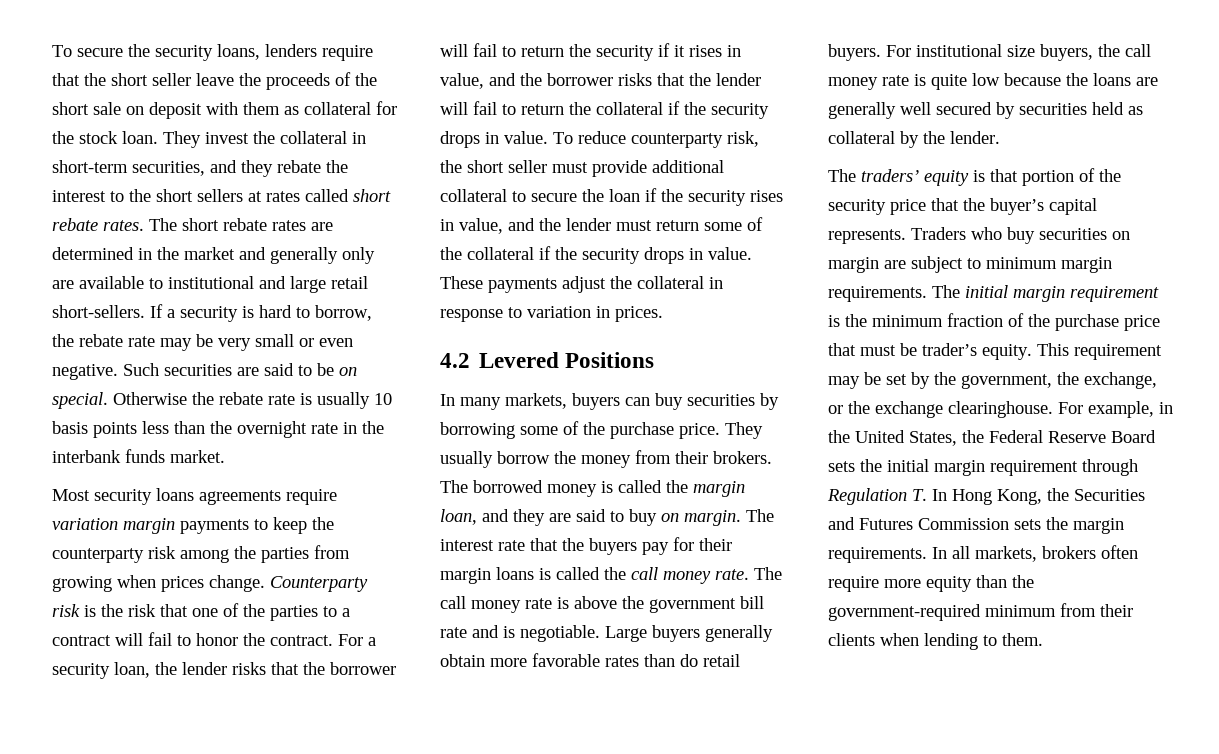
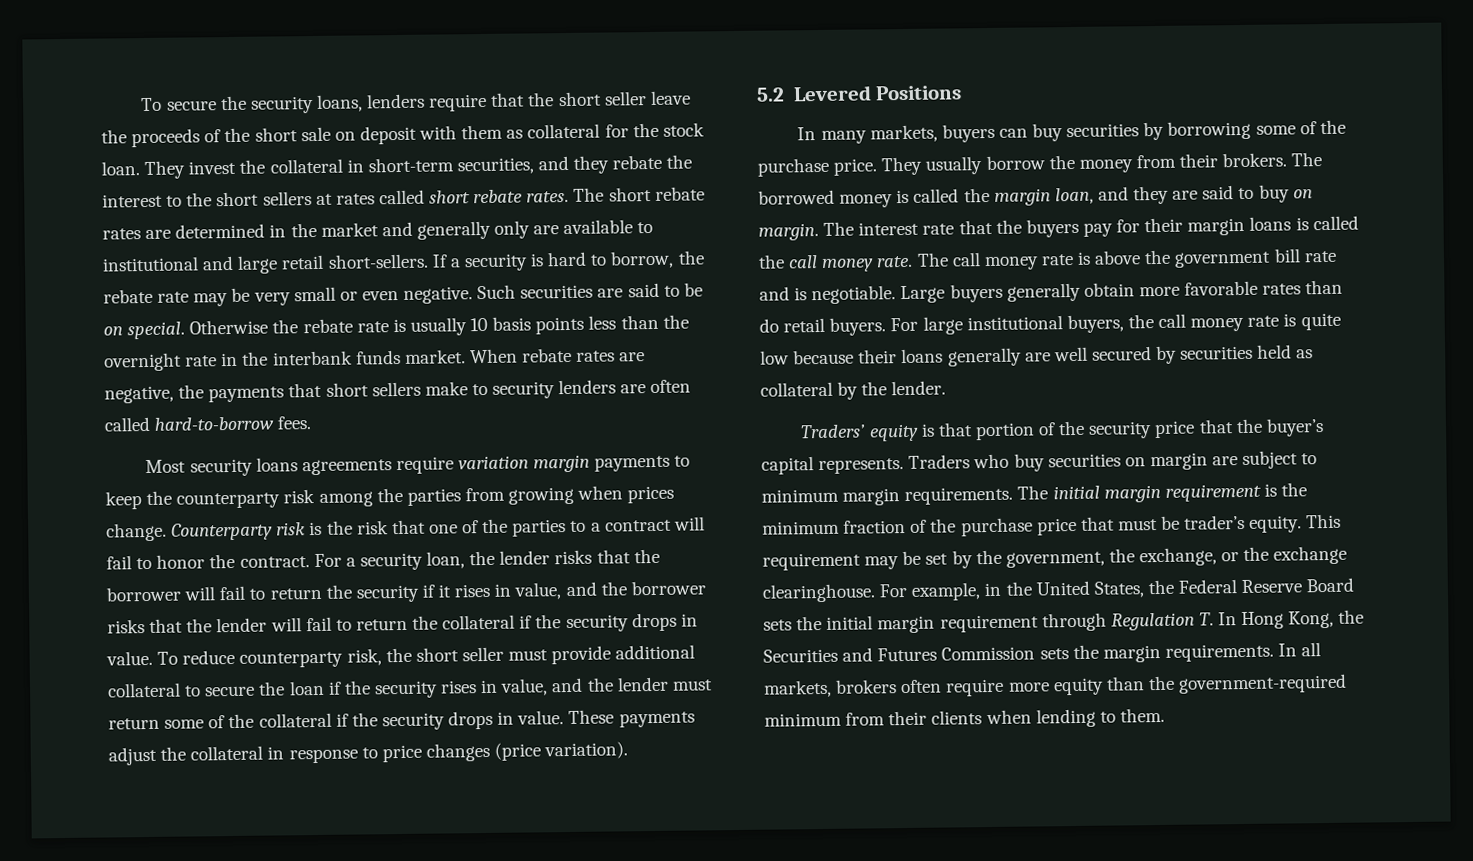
+ When rebate rates are negative, the payments that short sellers make to security lenders are often called hard-to-borrow fees.
- These payments adjust the collateral in response to variation in prices.
- 4.2 Levered Positions
+ These payments adjust the collateral in response to price changes (price variation).
+ 5.2 Levered Positions
- For institutional size buyers, the call money rate is quite low because the loans are generally well secured by securities held as collateral by the lender.
+ For large institutional buyers, the call money rate is quite low because their loans generally are well secured by securities held as collateral by the lender.
- The traders’ equity is that portion of the security price that the buyer’s capital represents.
+ Traders’ equity is that portion of the security price that the buyer’s capital represents.

